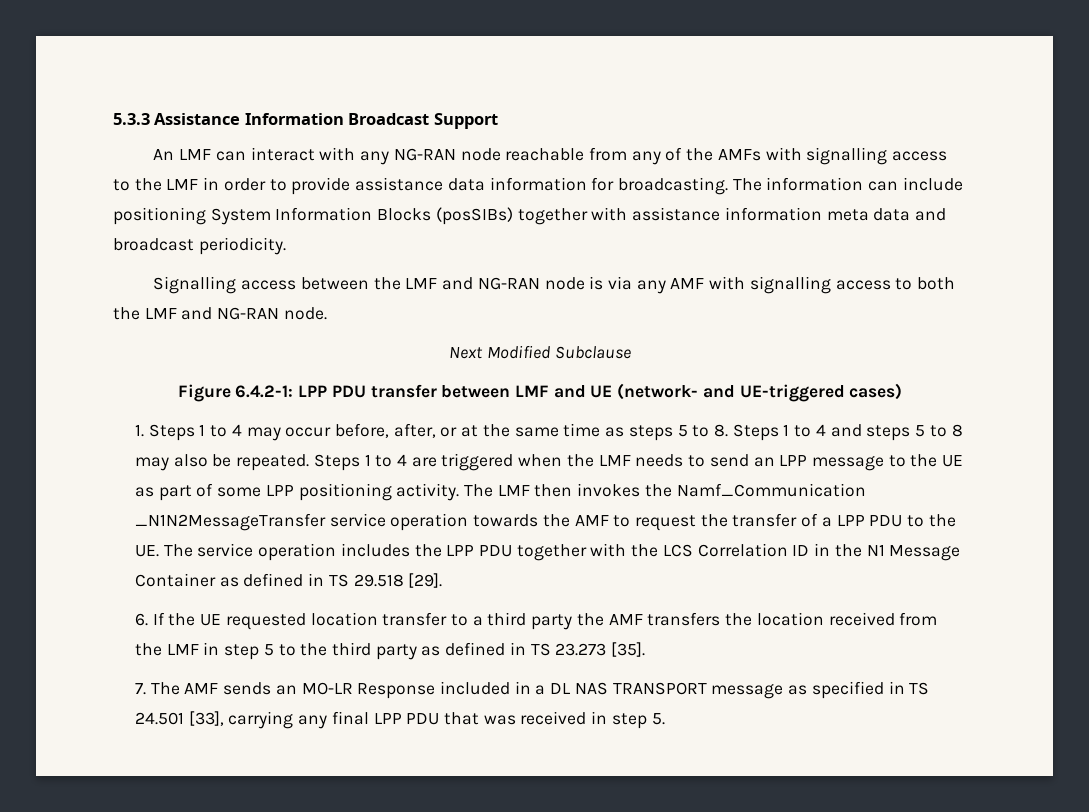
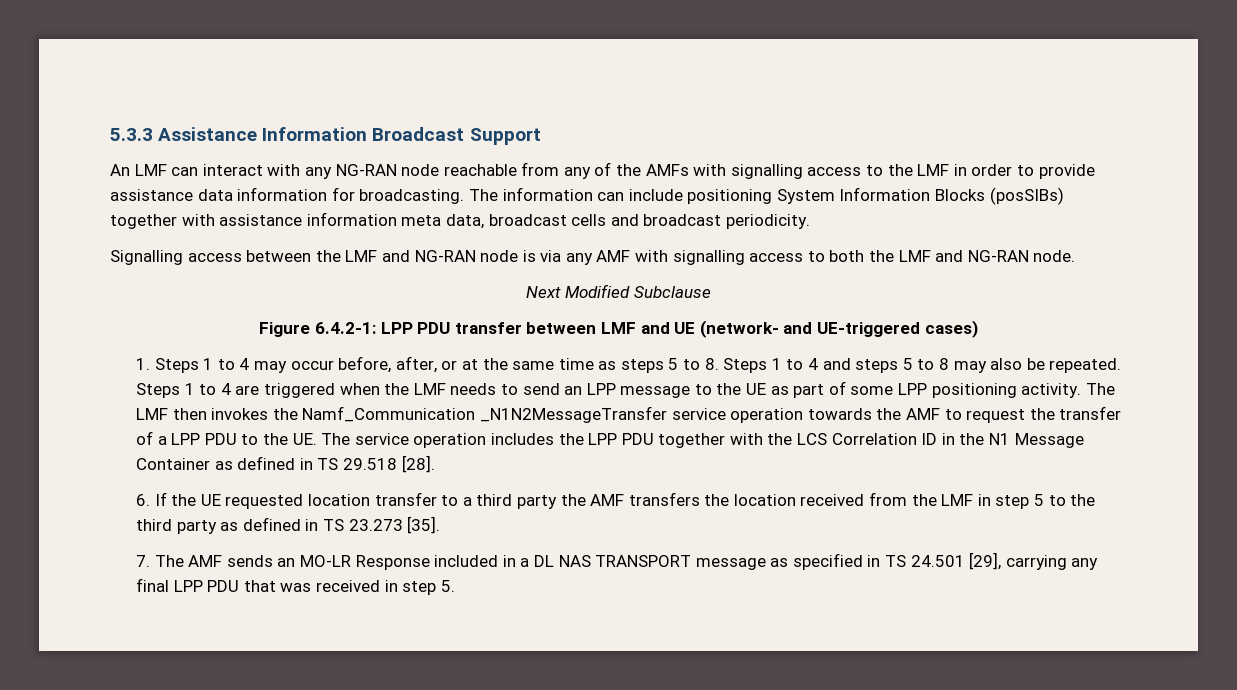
- The information can include positioning System Information Blocks (posSIBs) together with assistance information meta data and broadcast periodicity.
+ The information can include positioning System Information Blocks (posSIBs) together with assistance information meta data, broadcast cells and broadcast periodicity.
- The LMF then invokes the Namf_Communication _N1N2MessageTransfer service operation towards the AMF to request the transfer of a LPP PDU to the UE. The service operation includes the LPP PDU together with the LCS Correlation ID in the N1 Message Container as defined in TS 29.518 [29].
+ The LMF then invokes the Namf_Communication _N1N2MessageTransfer service operation towards the AMF to request the transfer of a LPP PDU to the UE. The service operation includes the LPP PDU together with the LCS Correlation ID in the N1 Message Container as defined in TS 29.518 [28].
- 7. The AMF sends an MO-LR Response included in a DL NAS TRANSPORT message as specified in TS 24.501 [33], carrying any final LPP PDU that was received in step 5.
+ 7. The AMF sends an MO-LR Response included in a DL NAS TRANSPORT message as specified in TS 24.501 [29], carrying any final LPP PDU that was received in step 5.

